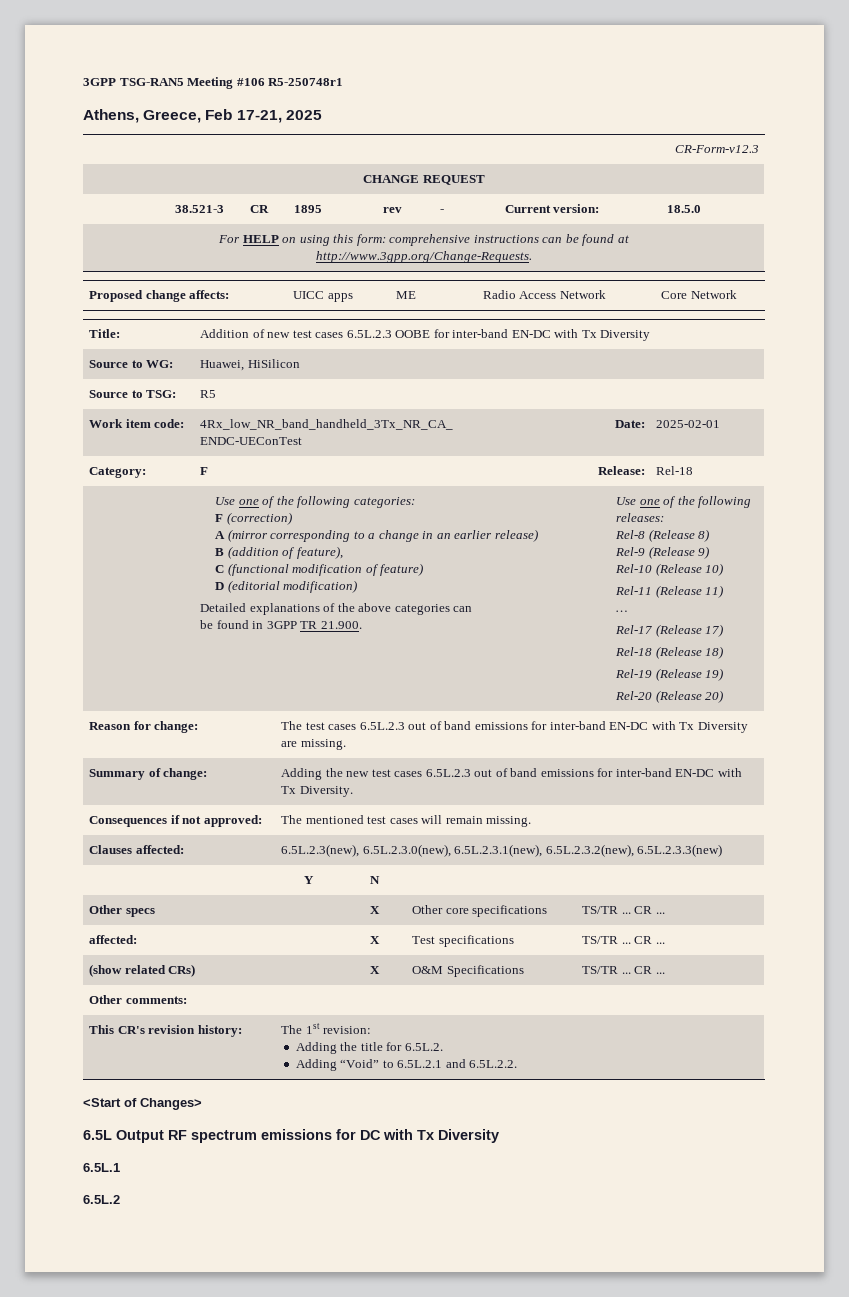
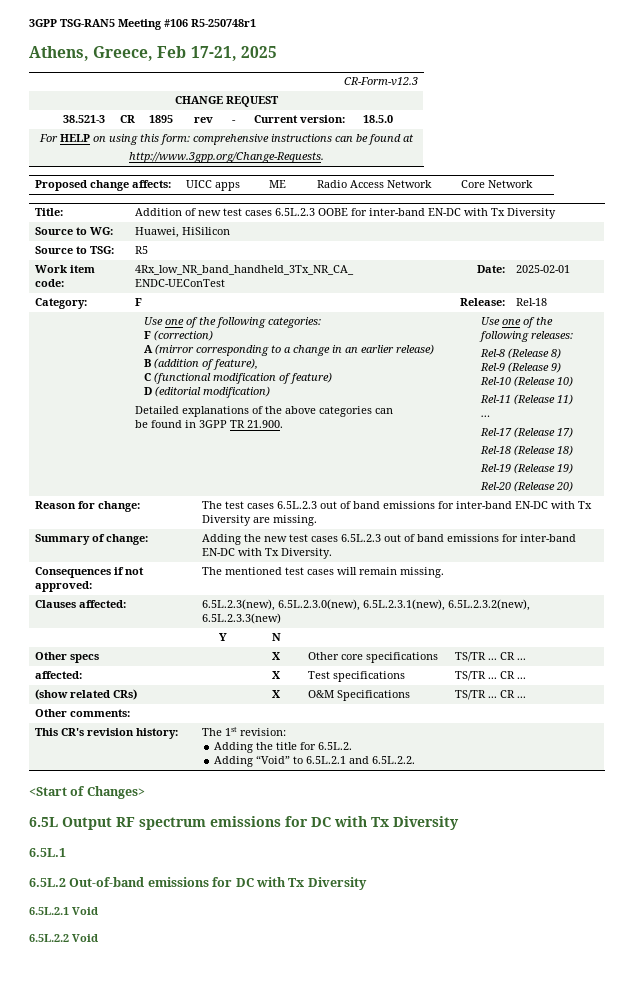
- 6.5L.2
+ 6.5L.2 Out-of-band emissions for DC with Tx Diversity
+ 6.5L.2.1 Void
+ 6.5L.2.2 Void

